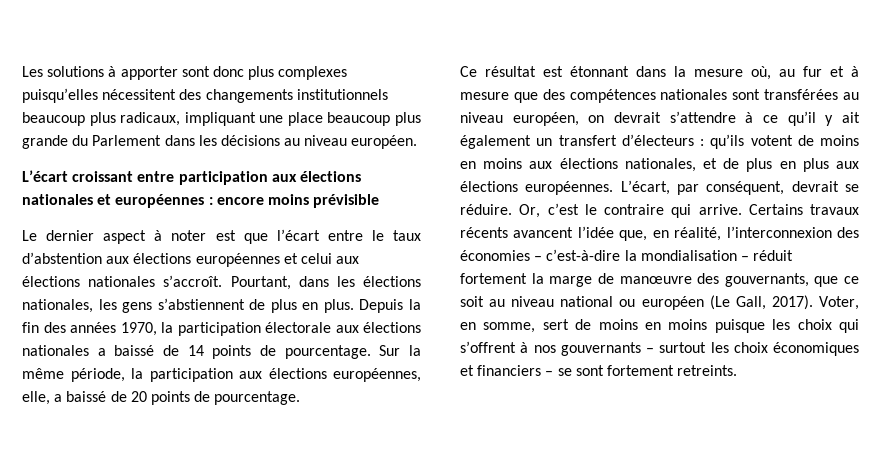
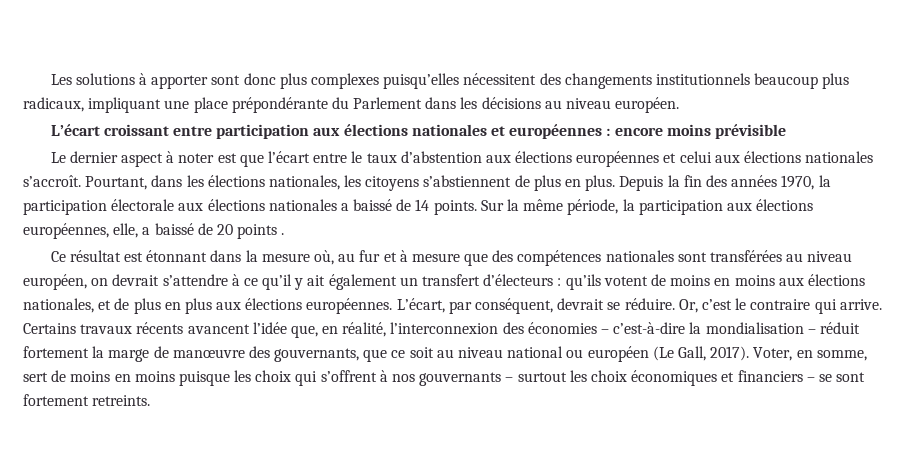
- Les solutions à apporter sont donc plus complexes puisqu’elles nécessitent des changements institutionnels beaucoup plus radicaux, impliquant une place beaucoup plus grande du Parlement dans les décisions au niveau européen.
+ Les solutions à apporter sont donc plus complexes puisqu’elles nécessitent des changements institutionnels beaucoup plus radicaux, impliquant une place prépondérante du Parlement dans les décisions au niveau européen.
- Pourtant, dans les élections nationales, les gens s’abstiennent de plus en plus.
+ Pourtant, dans les élections nationales, les citoyens s’abstiennent de plus en plus.
- Depuis la fin des années 1970, la participation électorale aux élections nationales a baissé de 14 points de pourcentage.
+ Depuis la fin des années 1970, la participation électorale aux élections nationales a baissé de 14 points.
- Sur la même période, la participation aux élections européennes, elle, a baissé de 20 points de pourcentage.
+ Sur la même période, la participation aux élections européennes, elle, a baissé de 20 points .

